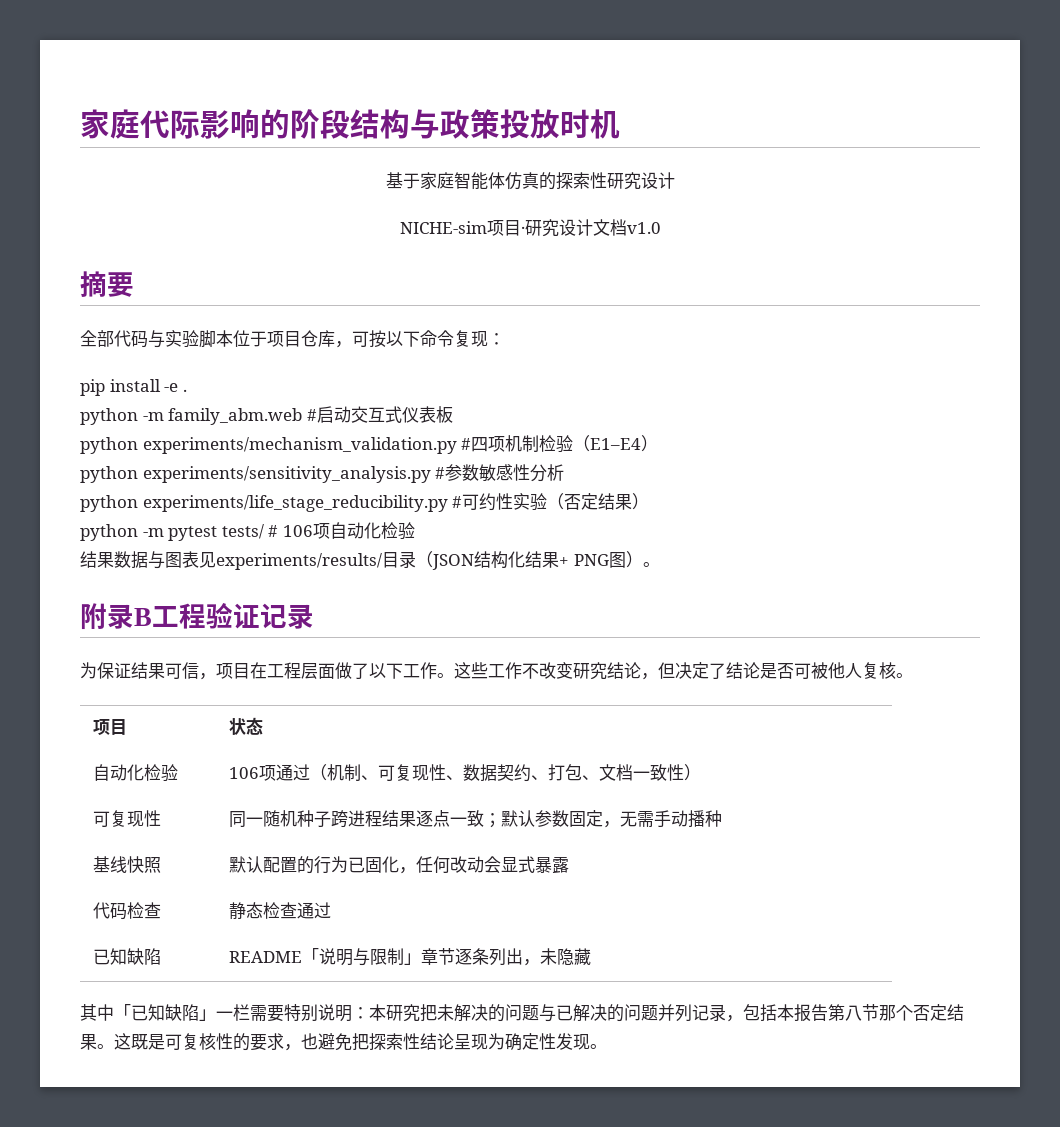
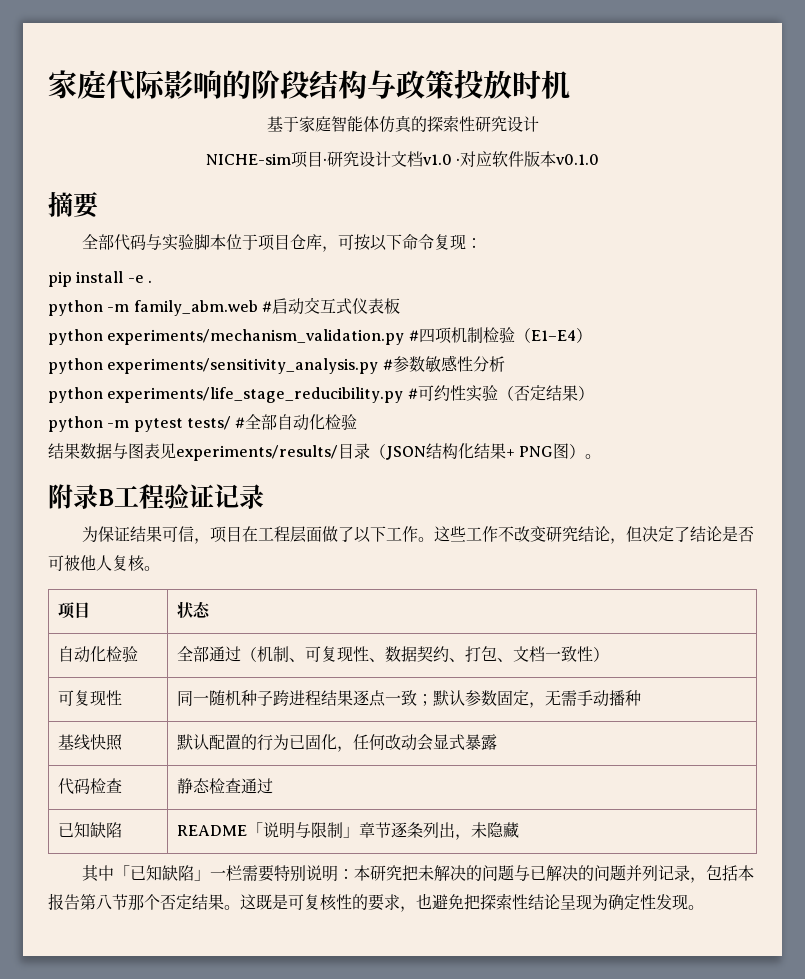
- NICHE-sim项目·研究设计文档v1.0
+ NICHE-sim项目·研究设计文档v1.0 ·对应软件版本v0.1.0
- python -m pytest tests/ # 106项自动化检验
+ python -m pytest tests/ #全部自动化检验
- 自动化检验 | 106项通过（机制、可复现性、数据契约、打包、文档一致性）
+ 自动化检验 | 全部通过（机制、可复现性、数据契约、打包、文档一致性）

